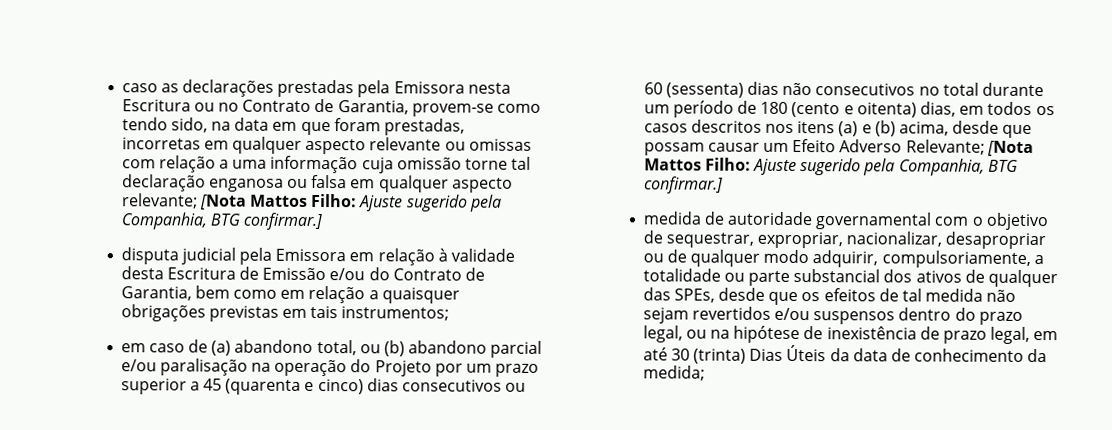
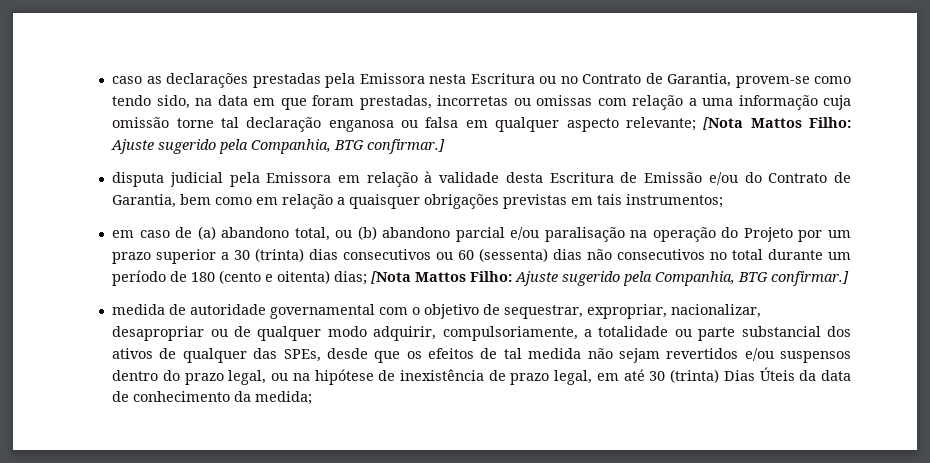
- caso as declarações prestadas pela Emissora nesta Escritura ou no Contrato de Garantia, provem-se como tendo sido, na data em que foram prestadas, incorretas em qualquer aspecto relevante ou omissas com relação a uma informação cuja omissão torne tal declaração enganosa ou falsa em qualquer aspecto relevante; [Nota Mattos Filho: Ajuste sugerido pela Companhia, BTG confirmar.]
+ caso as declarações prestadas pela Emissora nesta Escritura ou no Contrato de Garantia, provem-se como tendo sido, na data em que foram prestadas, incorretas ou omissas com relação a uma informação cuja omissão torne tal declaração enganosa ou falsa em qualquer aspecto relevante; [Nota Mattos Filho: Ajuste sugerido pela Companhia, BTG confirmar.]
- em caso de (a) abandono total, ou (b) abandono parcial e/ou paralisação na operação do Projeto por um prazo superior a 45 (quarenta e cinco) dias consecutivos ou 60 (sessenta) dias não consecutivos no total durante um período de 180 (cento e oitenta) dias, em todos os casos descritos nos itens (a) e (b) acima, desde que possam causar um Efeito Adverso Relevante; [Nota Mattos Filho: Ajuste sugerido pela Companhia, BTG confirmar.]
+ em caso de (a) abandono total, ou (b) abandono parcial e/ou paralisação na operação do Projeto por um prazo superior a 30 (trinta) dias consecutivos ou 60 (sessenta) dias não consecutivos no total durante um período de 180 (cento e oitenta) dias; [Nota Mattos Filho: Ajuste sugerido pela Companhia, BTG confirmar.]

